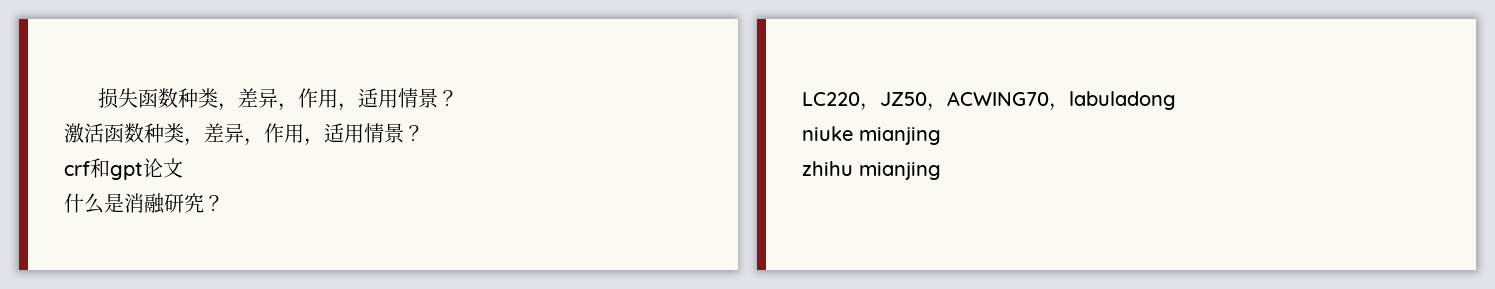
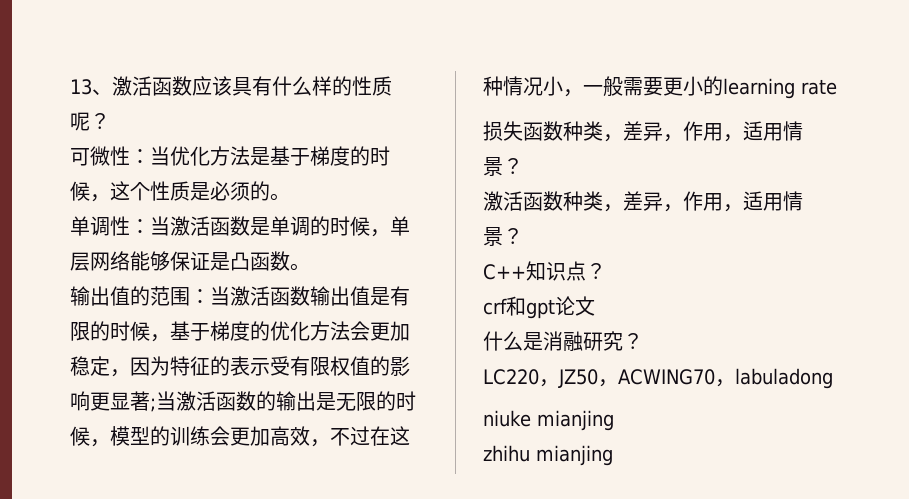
+ 13、激活函数应该具有什么样的性质呢？
+ 可微性：当优化方法是基于梯度的时候，这个性质是必须的。
+ 单调性：当激活函数是单调的时候，单层网络能够保证是凸函数。
+ 输出值的范围：当激活函数输出值是有限的时候，基于梯度的优化方法会更加稳定，因为特征的表示受有限权值的影响更显著;当激活函数的输出是无限的时候，模型的训练会更加高效，不过在这种情况小，一般需要更小的learning rate
+ C++知识点？

